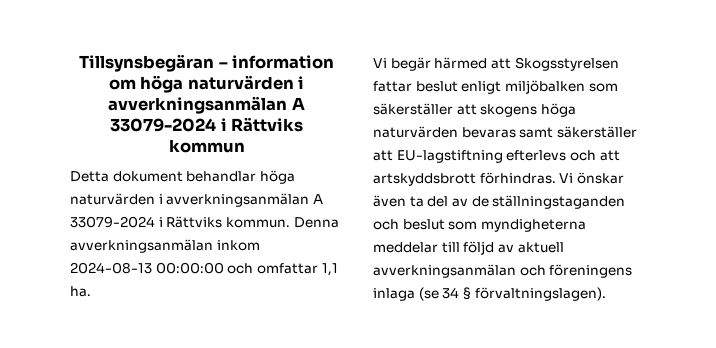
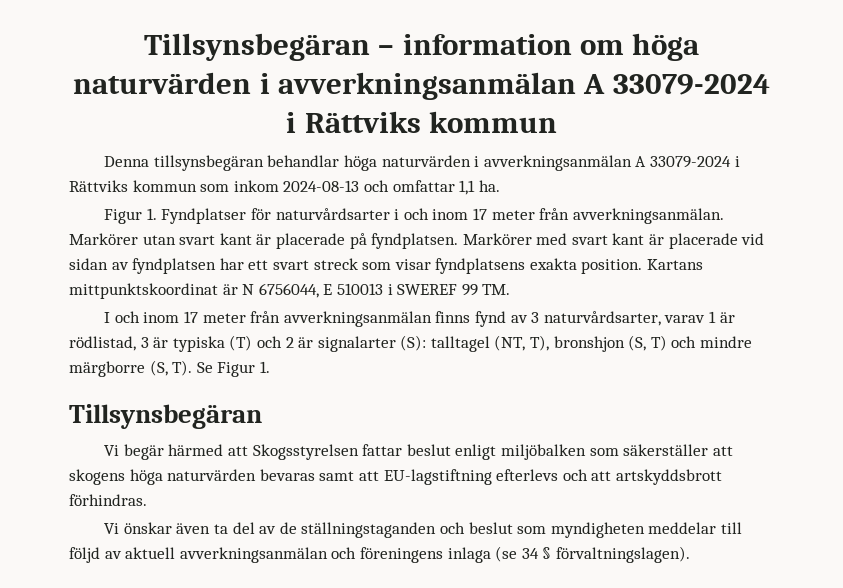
- Detta dokument behandlar höga naturvärden i avverkningsanmälan A 33079-2024 i Rättviks kommun. Denna avverkningsanmälan inkom 2024-08-13 00:00:00 och omfattar 1,1 ha.
+ Denna tillsynsbegäran behandlar höga naturvärden i avverkningsanmälan A 33079-2024 i Rättviks kommun som inkom 2024-08-13 och omfattar 1,1 ha.
+ Figur 1. Fyndplatser för naturvårdsarter i och inom 17 meter från avverkningsanmälan. Markörer utan svart kant är placerade på fyndplatsen. Markörer med svart kant är placerade vid sidan av fyndplatsen har ett svart streck som visar fyndplatsens exakta position. Kartans mittpunktskoordinat är N 6756044, E 510013 i SWEREF 99 TM.
+ I och inom 17 meter från avverkningsanmälan finns fynd av 3 naturvårdsarter, varav 1 är rödlistad, 3 är typiska (T) och 2 är signalarter (S): talltagel (NT, T), bronshjon (S, T) och mindre märgborre (S, T). Se Figur 1.
+ Tillsynsbegäran
- Vi begär härmed att Skogsstyrelsen fattar beslut enligt miljöbalken som säkerställer att skogens höga naturvärden bevaras samt säkerställer att EU-lagstiftning efterlevs och att artskyddsbrott förhindras. Vi önskar även ta del av de ställningstaganden och beslut som myndigheterna meddelar till följd av aktuell avverkningsanmälan och föreningens inlaga (se 34 § förvaltningslagen).
+ Vi begär härmed att Skogsstyrelsen fattar beslut enligt miljöbalken som säkerställer att skogens höga naturvärden bevaras samt att EU-lagstiftning efterlevs och att artskyddsbrott förhindras.
+ Vi önskar även ta del av de ställningstaganden och beslut som myndigheten meddelar till följd av aktuell avverkningsanmälan och föreningens inlaga (se 34 § förvaltningslagen).

